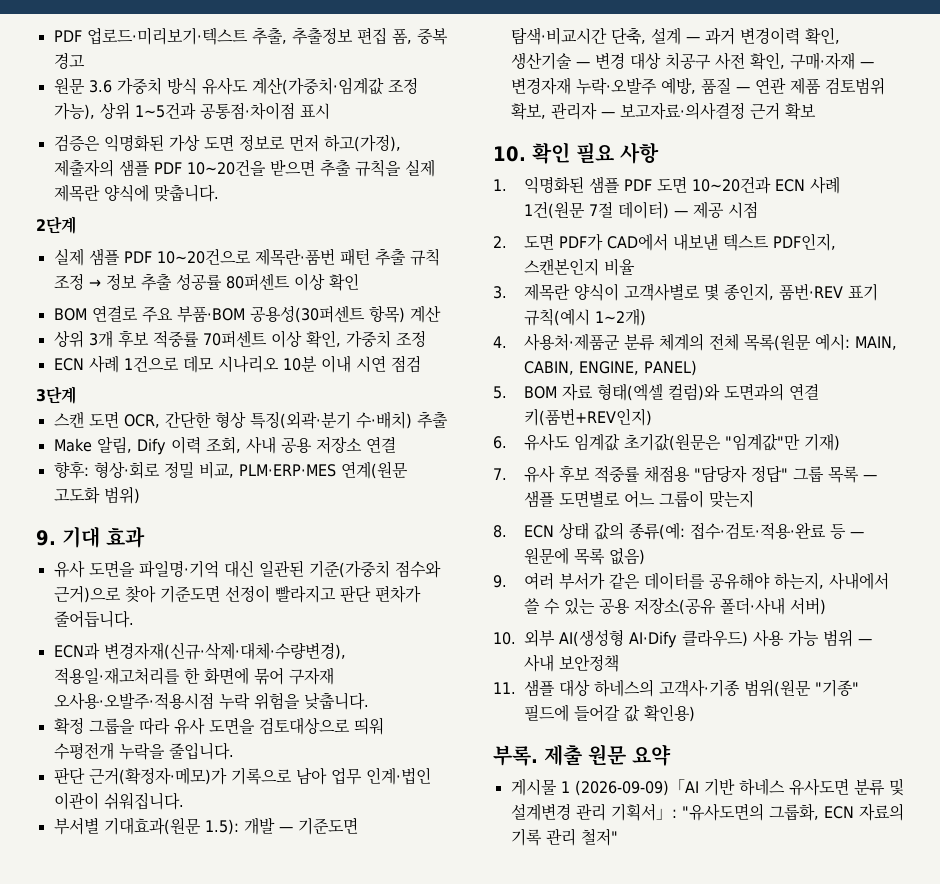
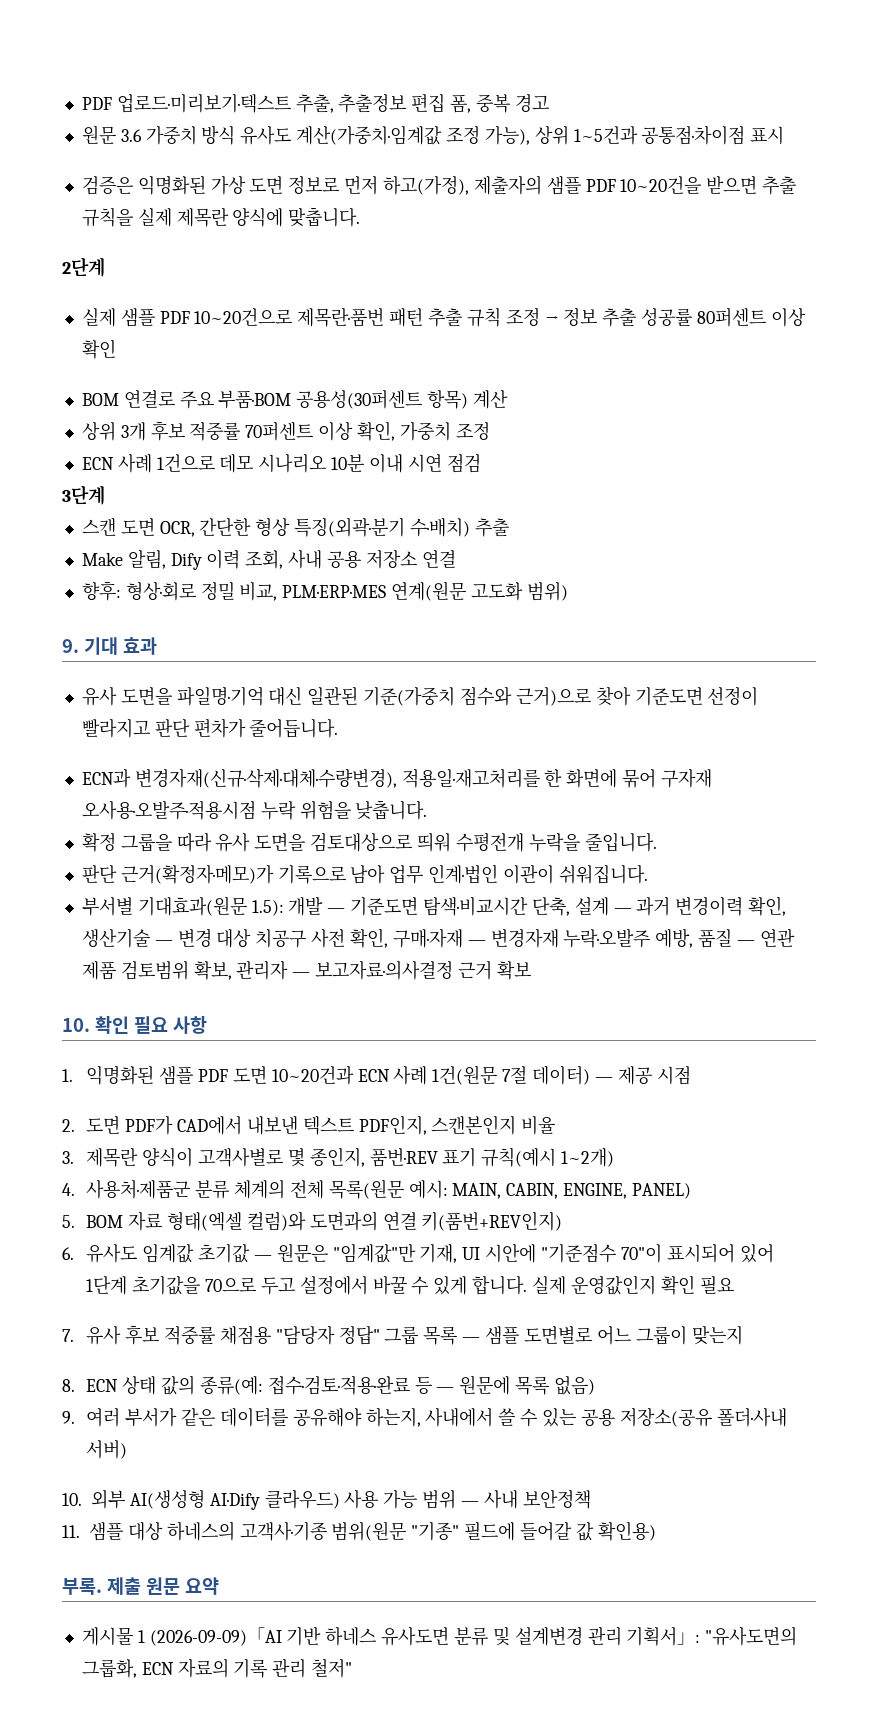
- 6. 유사도 임계값 초기값(원문은 "임계값"만 기재)
+ 6. 유사도 임계값 초기값 — 원문은 "임계값"만 기재, UI 시안에 "기준점수 70"이 표시되어 있어 1단계 초기값을 70으로 두고 설정에서 바꿀 수 있게 합니다. 실제 운영값인지 확인 필요

